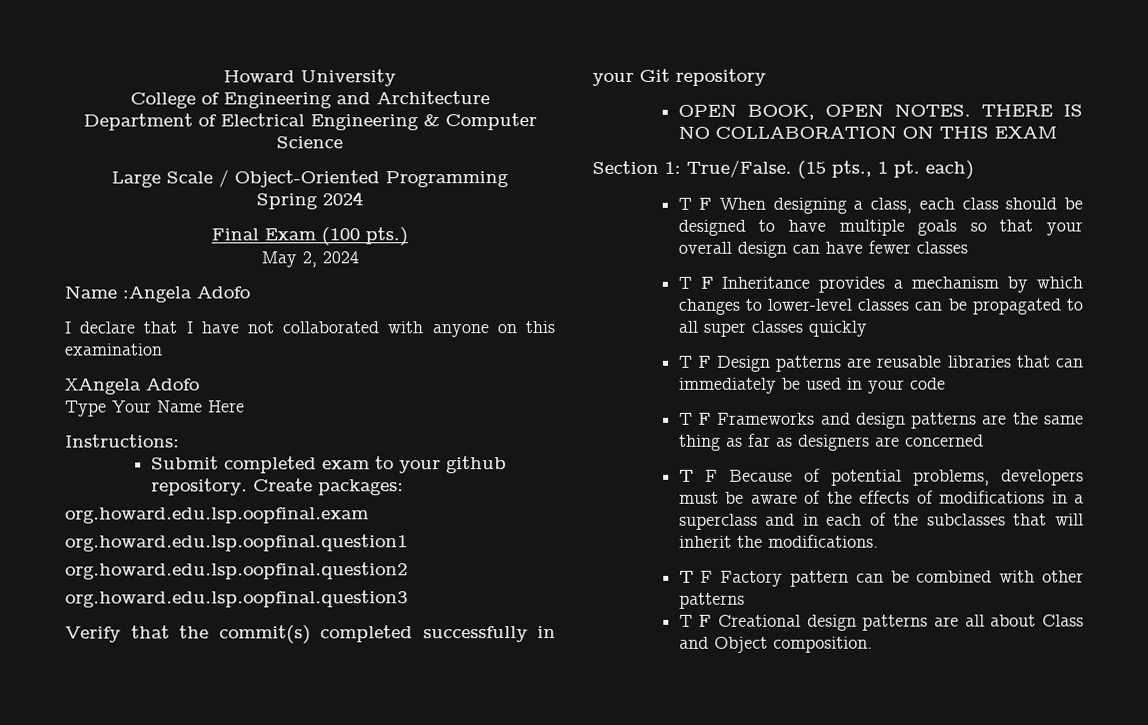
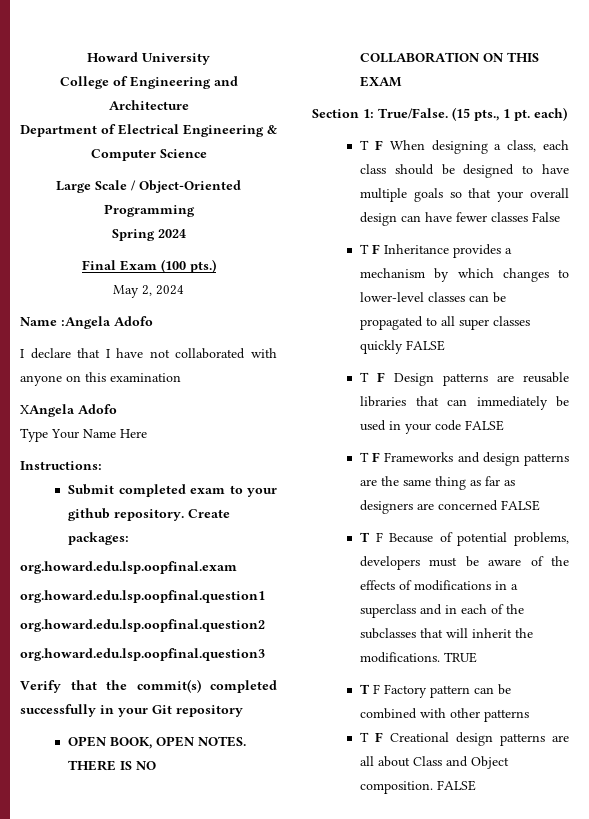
- T F When designing a class, each class should be designed to have multiple goals so that your overall design can have fewer classes
+ T F When designing a class, each class should be designed to have multiple goals so that your overall design can have fewer classes False
- T F Inheritance provides a mechanism by which changes to lower-level classes can be propagated to all super classes quickly
+ T F Inheritance provides a mechanism by which changes to lower-level classes can be propagated to all super classes quickly FALSE
- T F Design patterns are reusable libraries that can immediately be used in your code
+ T F Design patterns are reusable libraries that can immediately be used in your code FALSE
- T F Frameworks and design patterns are the same thing as far as designers are concerned
+ T F Frameworks and design patterns are the same thing as far as designers are concerned FALSE
+ TRUE
- T F Creational design patterns are all about Class and Object composition.
+ T F Creational design patterns are all about Class and Object composition. FALSE

